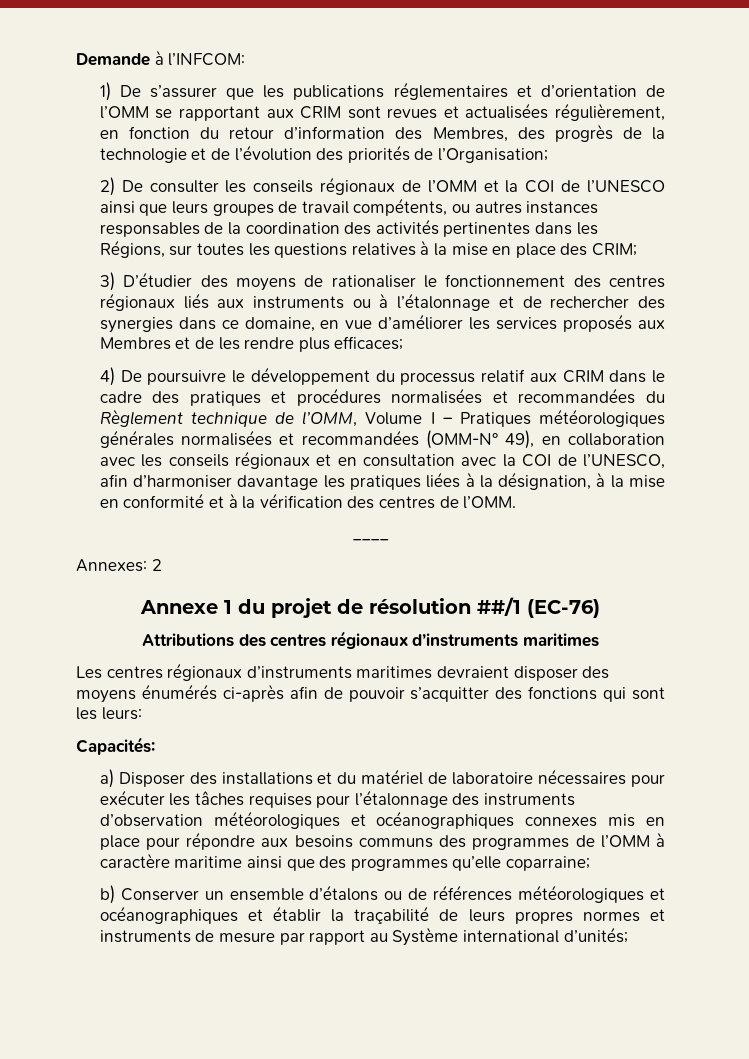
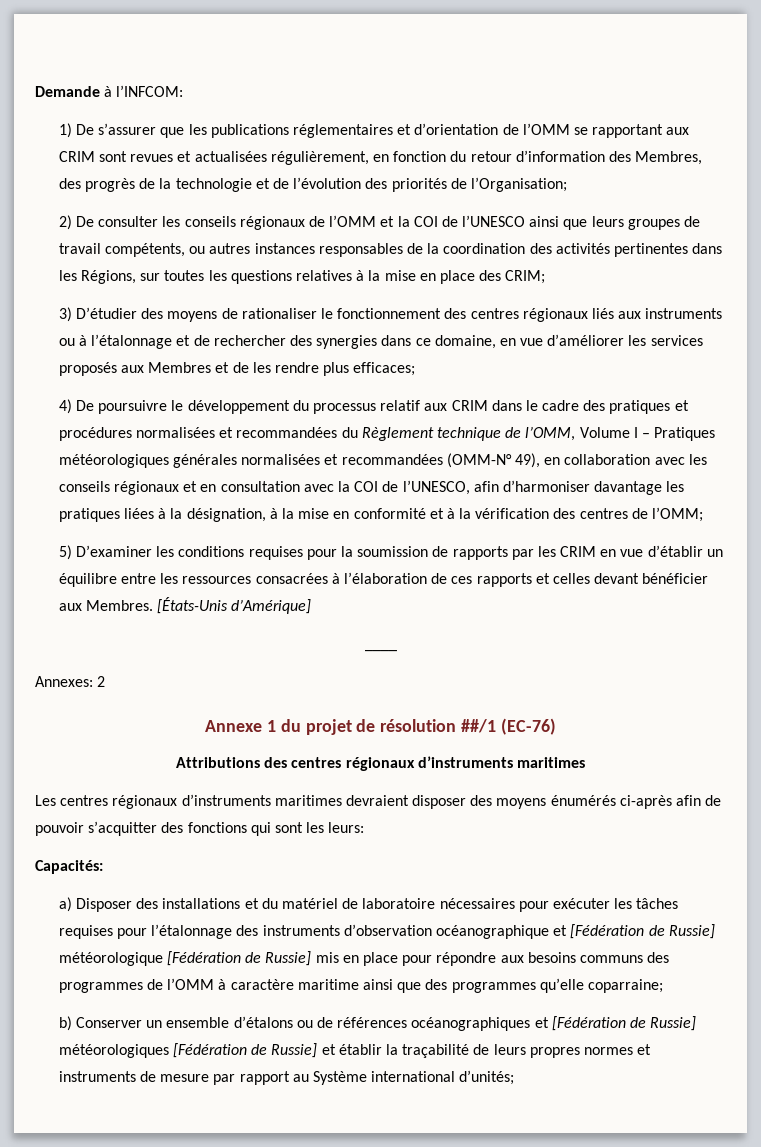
- 4) De poursuivre le développement du processus relatif aux CRIM dans le cadre des pratiques et procédures normalisées et recommandées du Règlement technique de l’OMM, Volume I – Pratiques météorologiques générales normalisées et recommandées (OMM-N° 49), en collaboration avec les conseils régionaux et en consultation avec la COI de l’UNESCO, afin d’harmoniser davantage les pratiques liées à la désignation, à la mise en conformité et à la vérification des centres de l’OMM.
+ 4) De poursuivre le développement du processus relatif aux CRIM dans le cadre des pratiques et procédures normalisées et recommandées du Règlement technique de l’OMM, Volume I – Pratiques météorologiques générales normalisées et recommandées (OMM-N° 49), en collaboration avec les conseils régionaux et en consultation avec la COI de l’UNESCO, afin d’harmoniser davantage les pratiques liées à la désignation, à la mise en conformité et à la vérification des centres de l’OMM;
+ 5) D’examiner les conditions requises pour la soumission de rapports par les CRIM en vue d’établir un équilibre entre les ressources consacrées à l’élaboration de ces rapports et celles devant bénéficier aux Membres. [États-Unis d’Amérique]
- a) Disposer des installations et du matériel de laboratoire nécessaires pour exécuter les tâches requises pour l’étalonnage des instruments d’observation météorologiques et océanographiques connexes mis en place pour répondre aux besoins communs des programmes de l’OMM à caractère maritime ainsi que des programmes qu’elle coparraine;
+ a) Disposer des installations et du matériel de laboratoire nécessaires pour exécuter les tâches requises pour l’étalonnage des instruments d’observation océanographique et [Fédération de Russie] météorologique [Fédération de Russie] mis en place pour répondre aux besoins communs des programmes de l’OMM à caractère maritime ainsi que des programmes qu’elle coparraine;
- b) Conserver un ensemble d’étalons ou de références météorologiques et océanographiques et établir la traçabilité de leurs propres normes et instruments de mesure par rapport au Système international d’unités;
+ b) Conserver un ensemble d’étalons ou de références océanographiques et [Fédération de Russie] météorologiques [Fédération de Russie] et établir la traçabilité de leurs propres normes et instruments de mesure par rapport au Système international d’unités;

